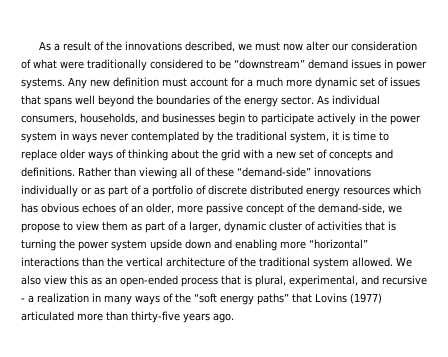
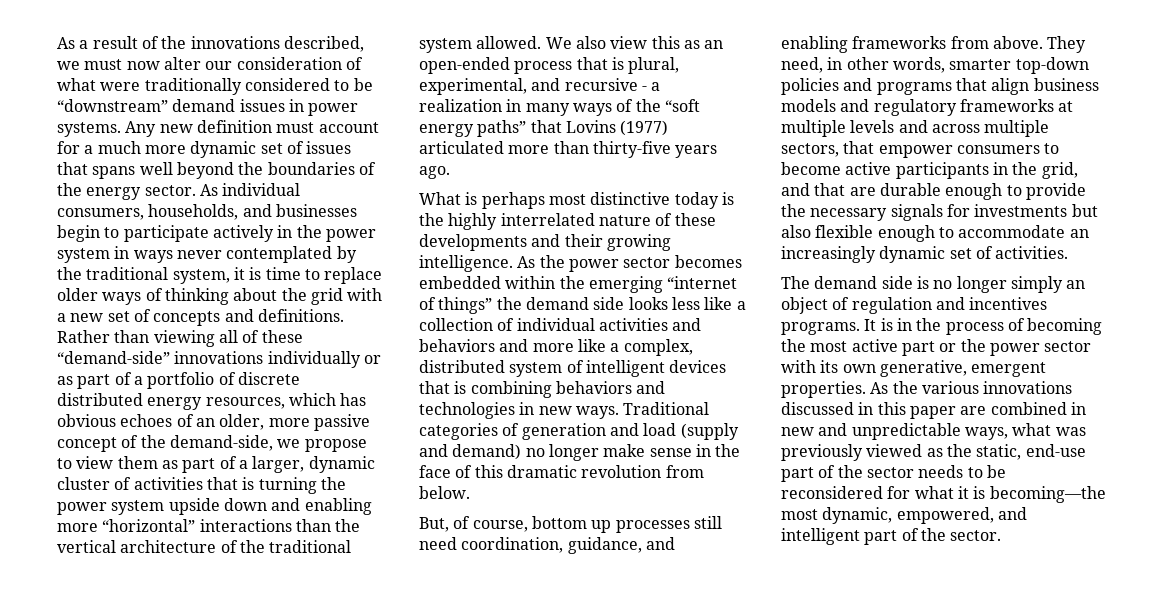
- Rather than viewing all of these “demand-side” innovations individually or as part of a portfolio of discrete distributed energy resources which has obvious echoes of an older, more passive concept of the demand-side, we propose to view them as part of a larger, dynamic cluster of activities that is turning the power system upside down and enabling more “horizontal” interactions than the vertical architecture of the traditional system allowed.
+ Rather than viewing all of these “demand-side” innovations individually or as part of a portfolio of discrete distributed energy resources, which has obvious echoes of an older, more passive concept of the demand-side, we propose to view them as part of a larger, dynamic cluster of activities that is turning the power system upside down and enabling more “horizontal” interactions than the vertical architecture of the traditional system allowed.
+ What is perhaps most distinctive today is the highly interrelated nature of these developments and their growing intelligence. As the power sector becomes embedded within the emerging “internet of things” the demand side looks less like a collection of individual activities and behaviors and more like a complex, distributed system of intelligent devices that is combining behaviors and technologies in new ways. Traditional categories of generation and load (supply and demand) no longer make sense in the face of this dramatic revolution from below.
+ But, of course, bottom up processes still need coordination, guidance, and enabling frameworks from above. They need, in other words, smarter top-down policies and programs that align business models and regulatory frameworks at multiple levels and across multiple sectors, that empower consumers to become active participants in the grid, and that are durable enough to provide the necessary signals for investments but also flexible enough to accommodate an increasingly dynamic set of activities.
+ The demand side is no longer simply an object of regulation and incentives programs. It is in the process of becoming the most active part or the power sector with its own generative, emergent properties. As the various innovations discussed in this paper are combined in new and unpredictable ways, what was previously viewed as the static, end-use part of the sector needs to be reconsidered for what it is becoming—the most dynamic, empowered, and intelligent part of the sector.

